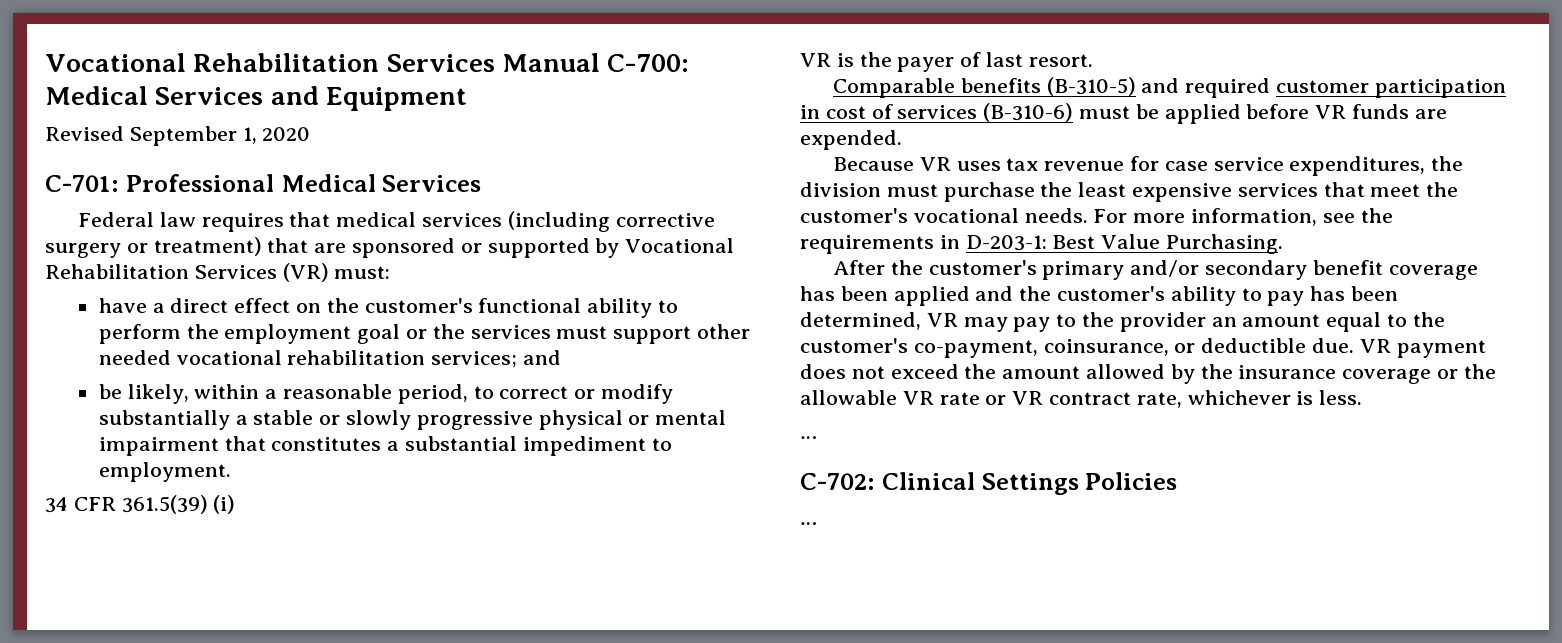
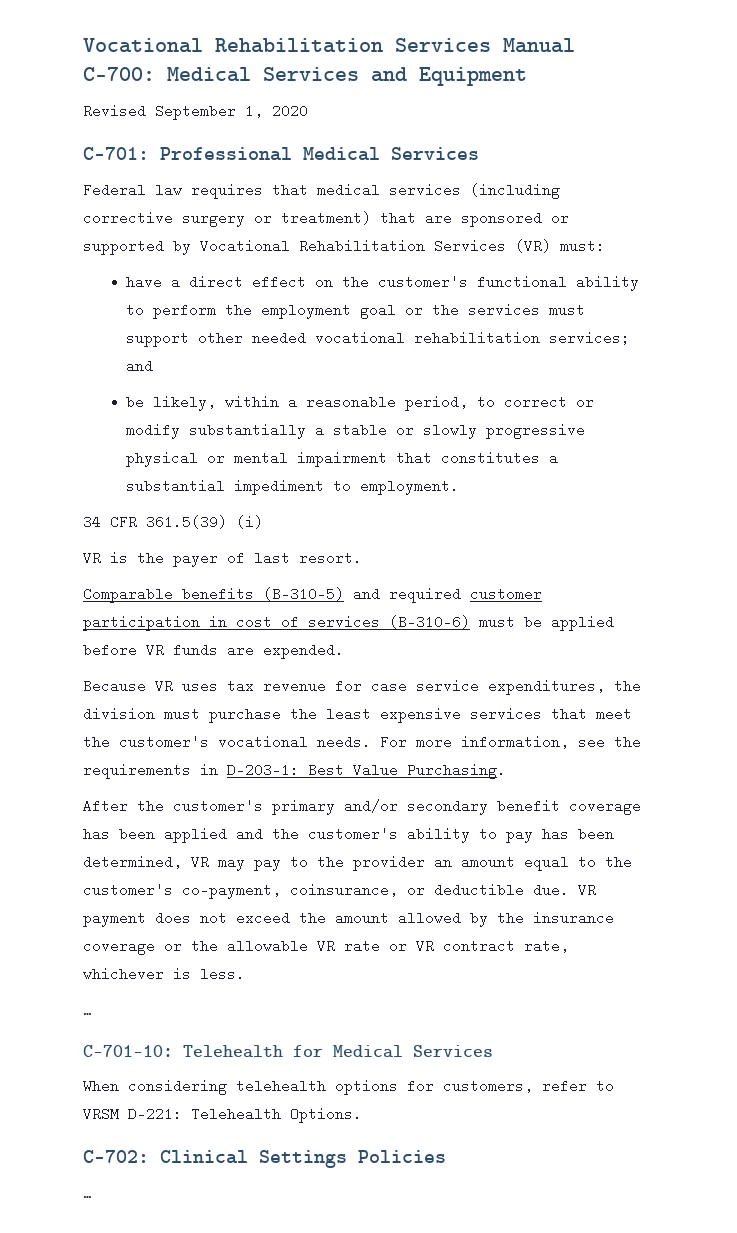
+ C-701-10: Telehealth for Medical Services
+ When considering telehealth options for customers, refer to VRSM D-221: Telehealth Options.

